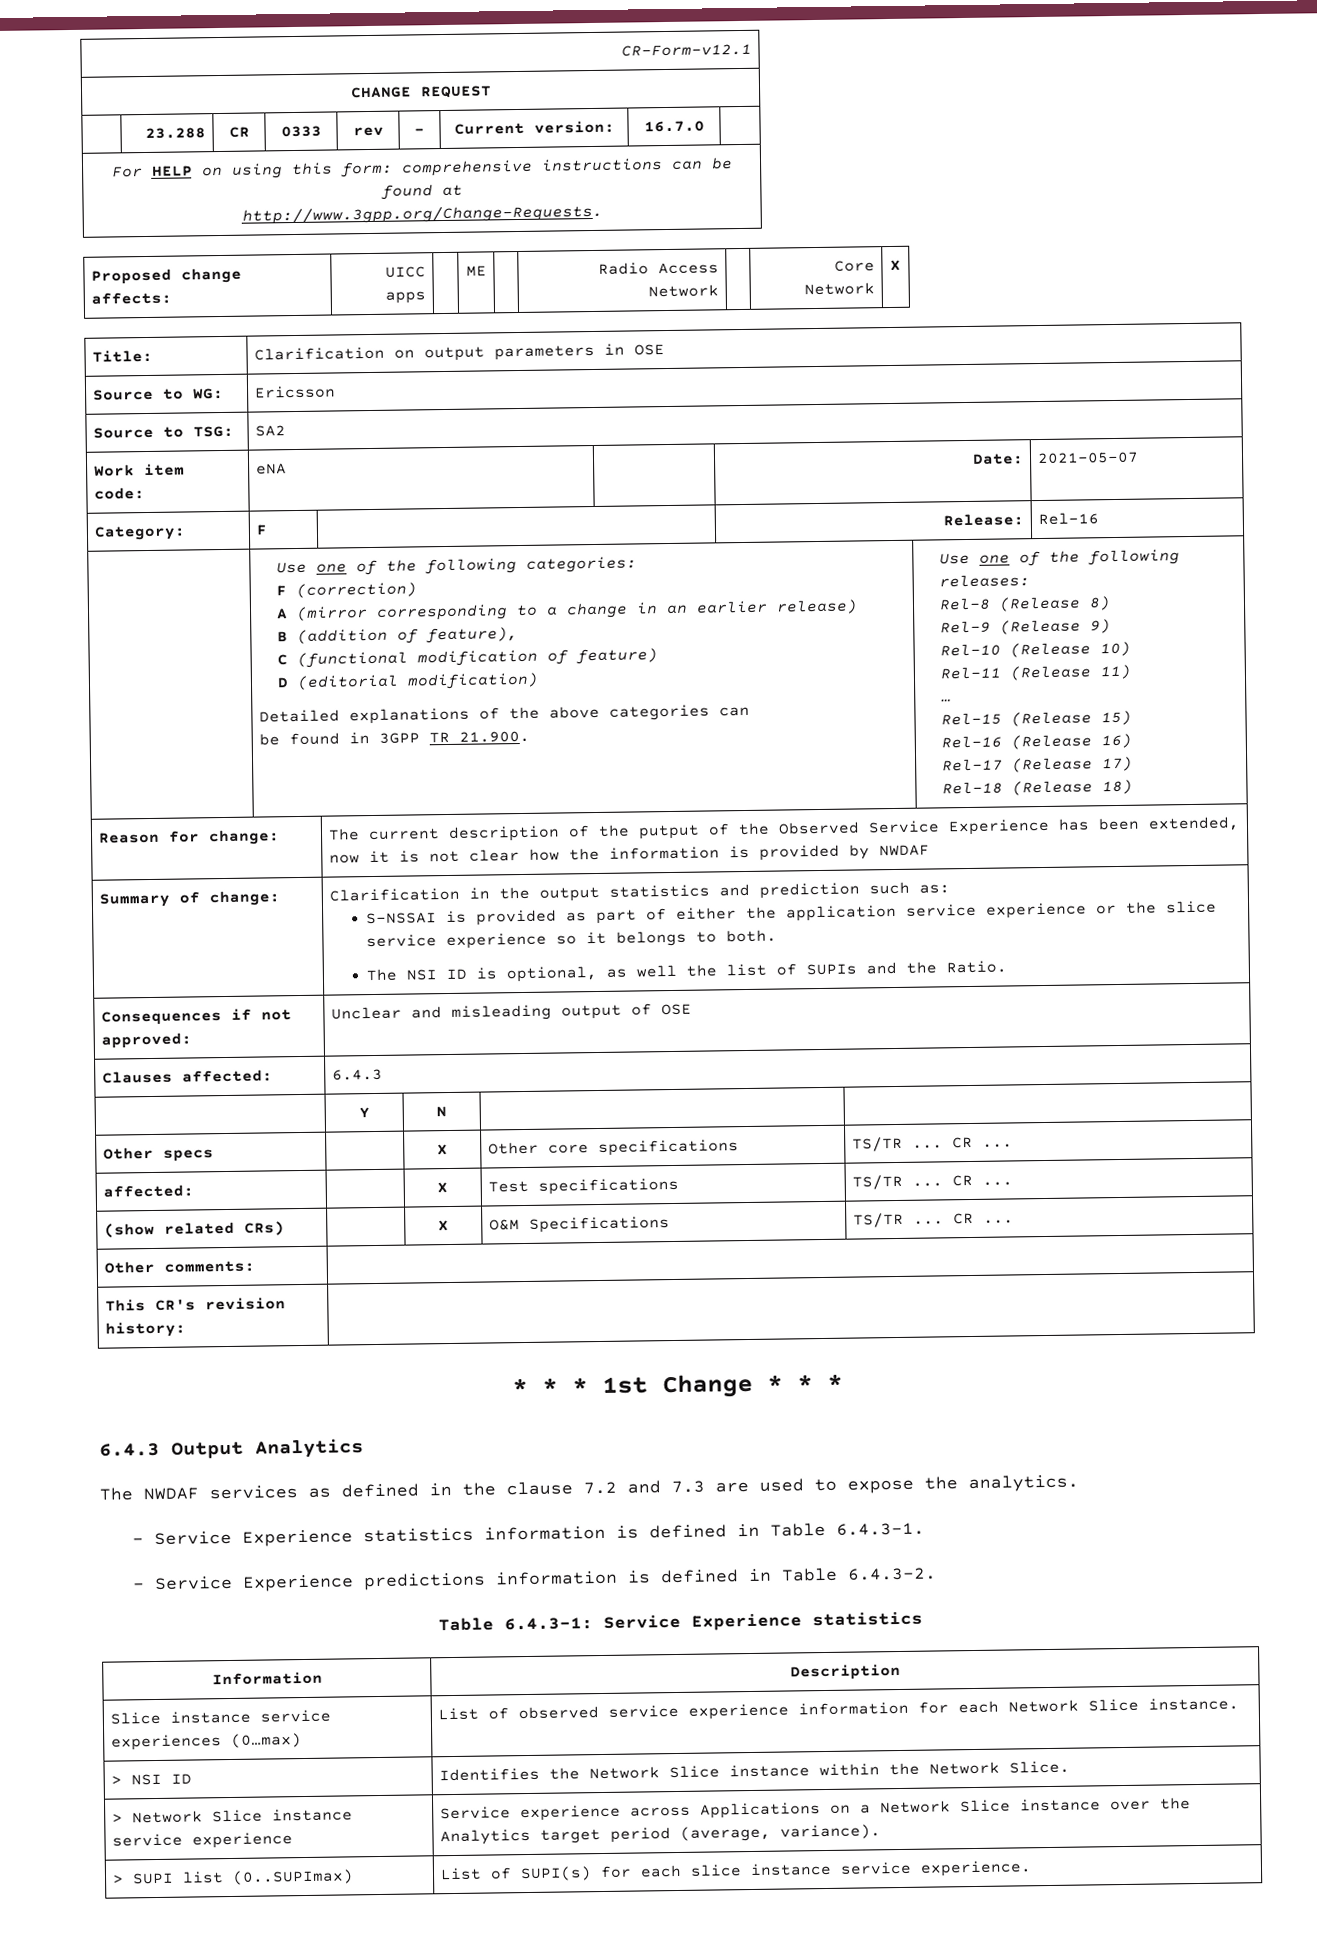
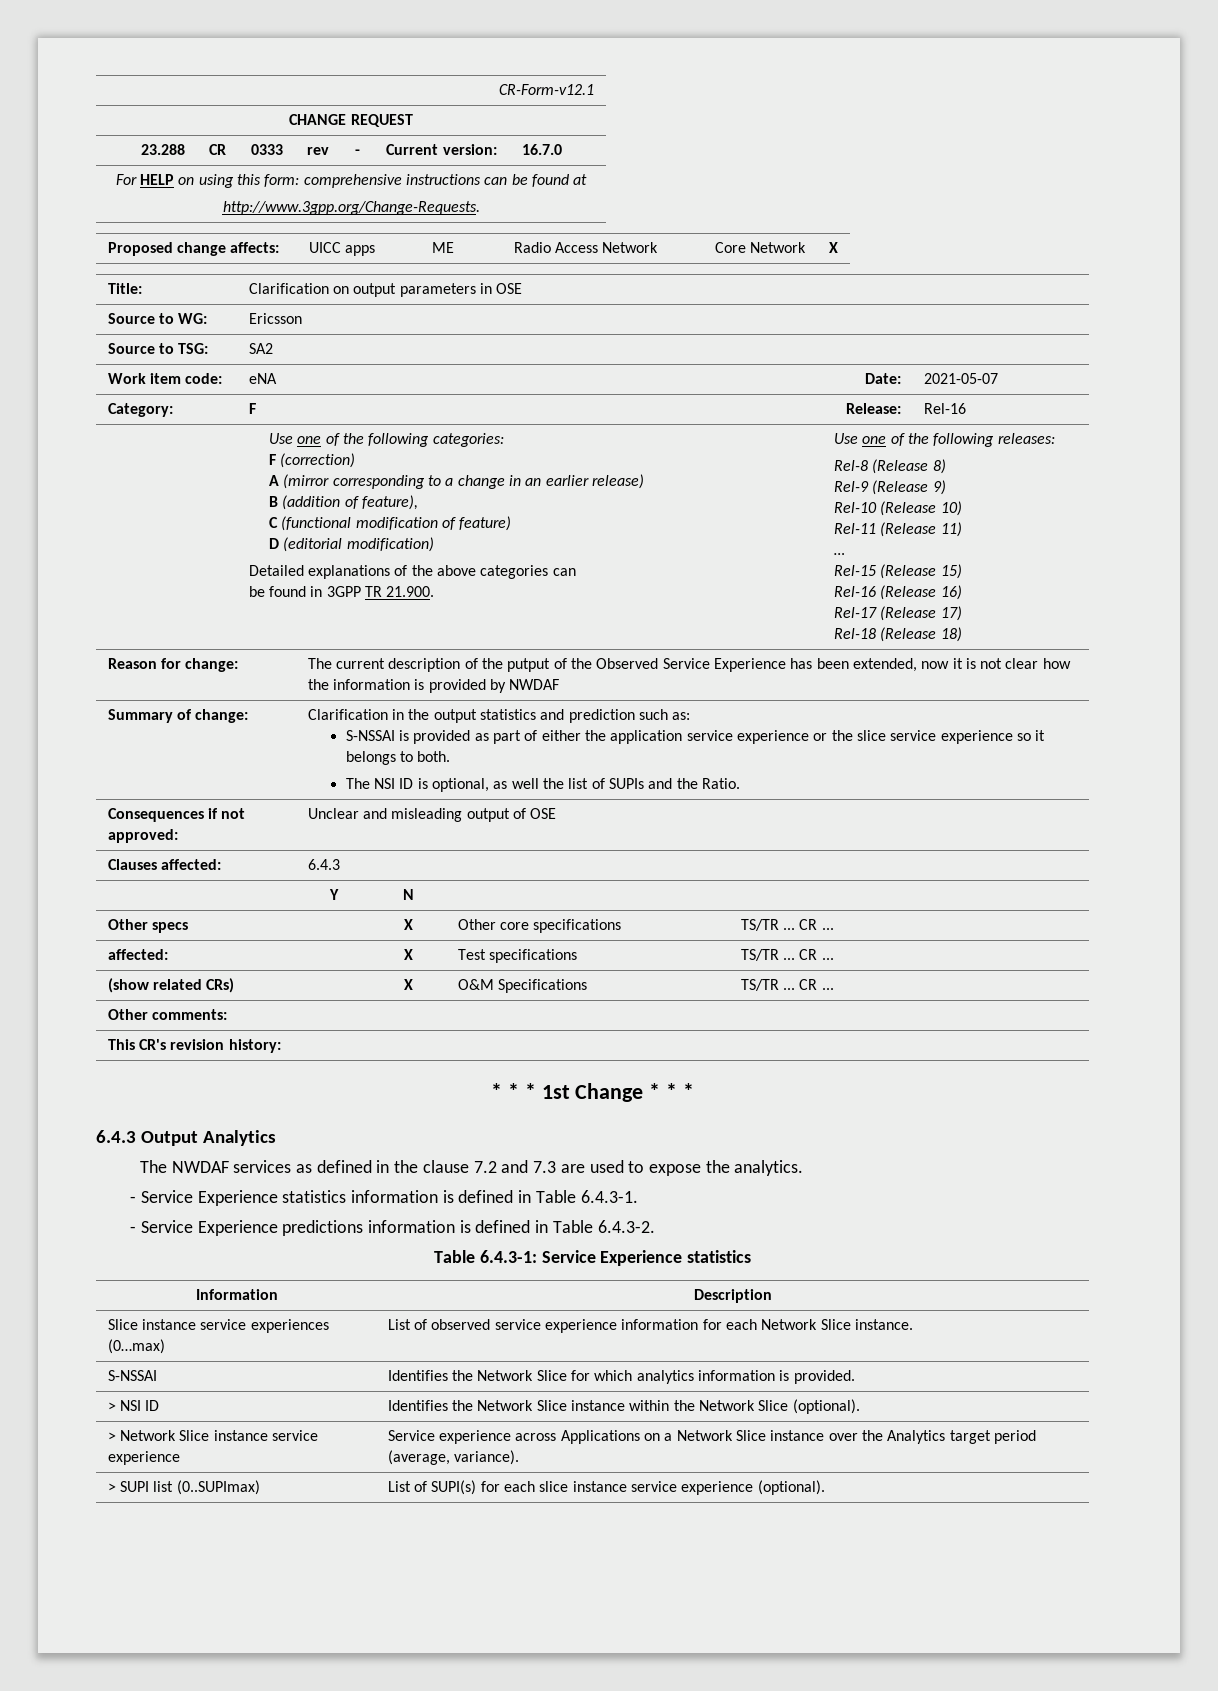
+ S-NSSAI | Identifies the Network Slice for which analytics information is provided.
- > NSI ID | Identifies the Network Slice instance within the Network Slice.
+ > NSI ID | Identifies the Network Slice instance within the Network Slice (optional).
- > SUPI list (0..SUPImax) | List of SUPI(s) for each slice instance service experience.
+ > SUPI list (0..SUPImax) | List of SUPI(s) for each slice instance service experience (optional).

